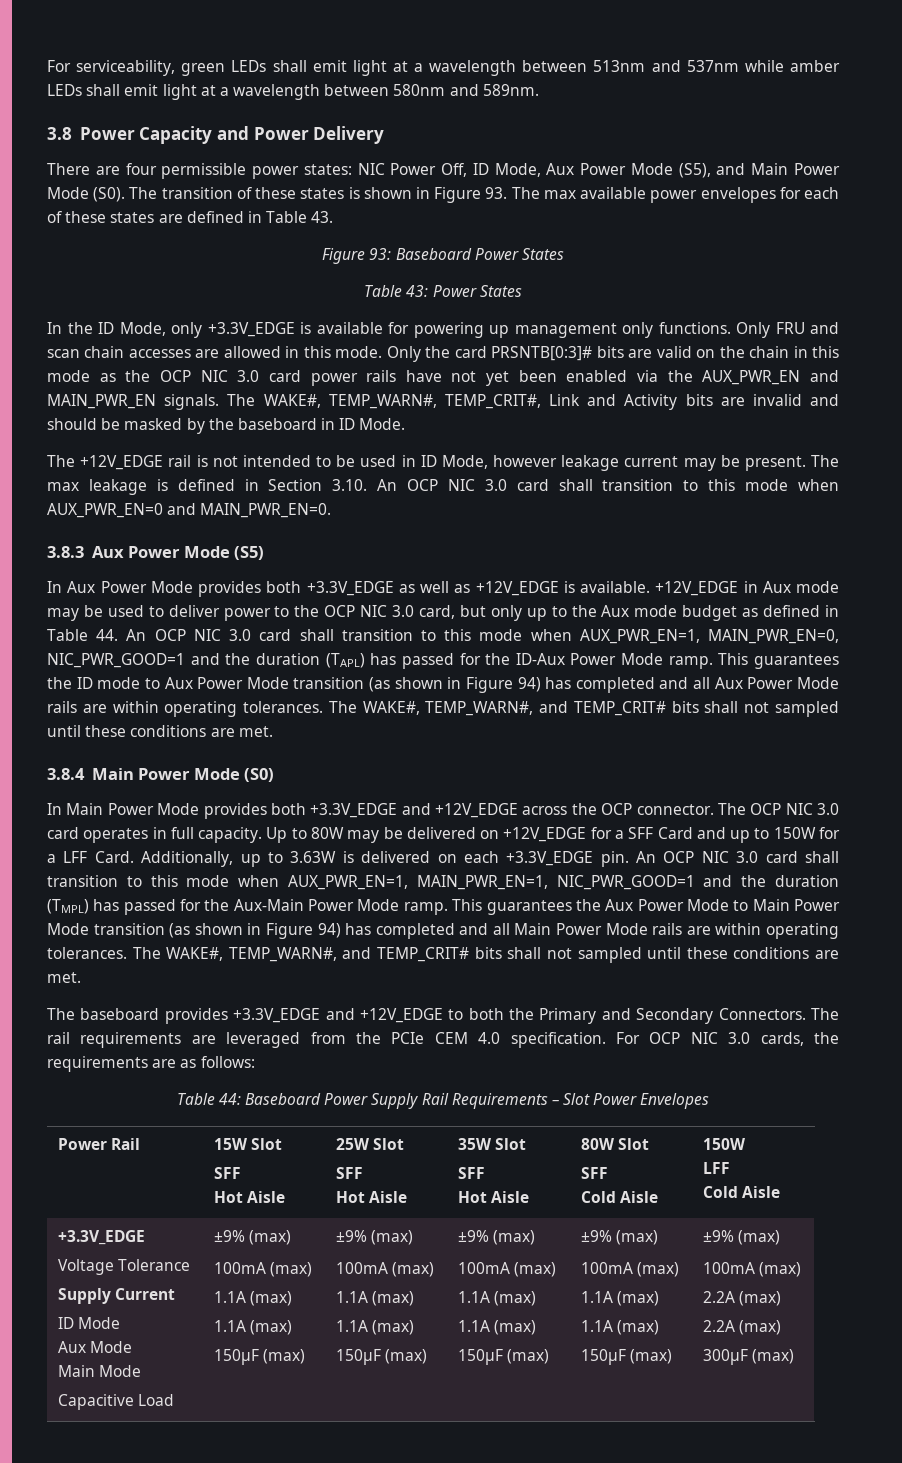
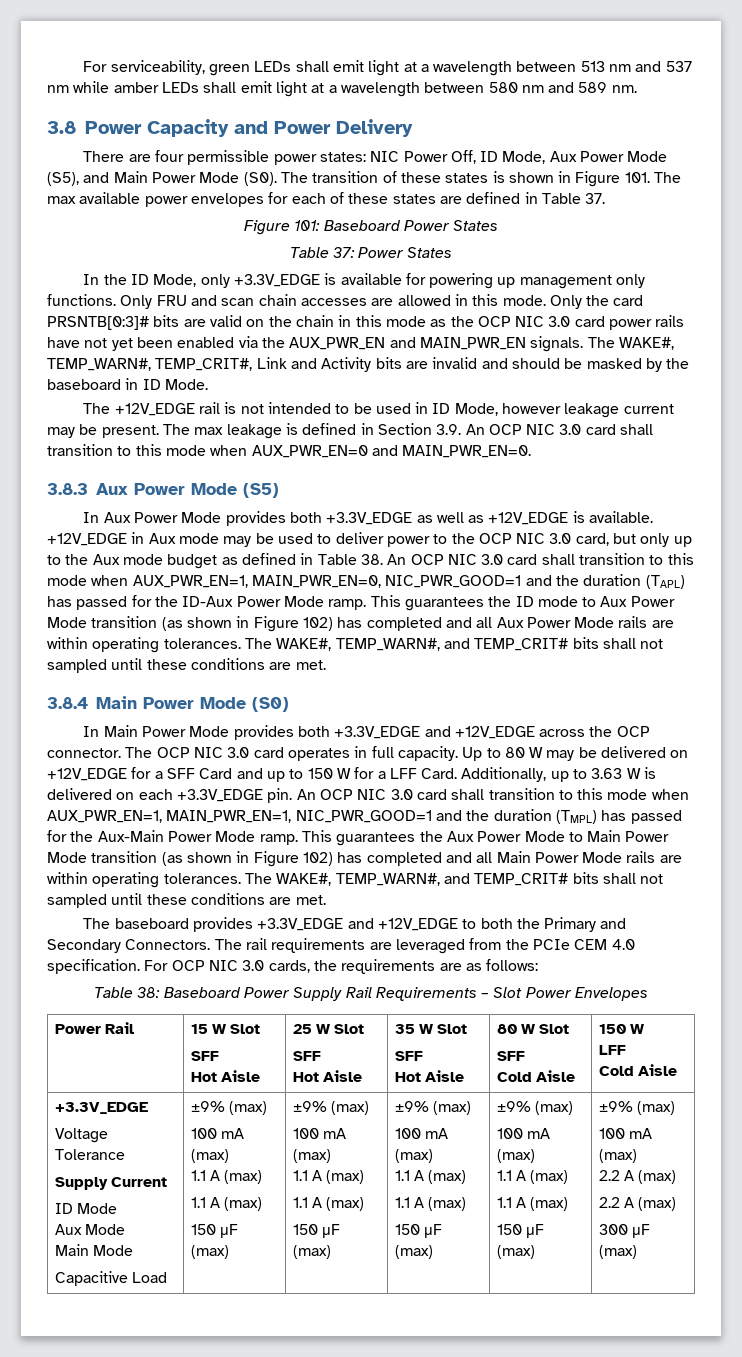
- For serviceability, green LEDs shall emit light at a wavelength between 513nm and 537nm while amber LEDs shall emit light at a wavelength between 580nm and 589nm.
+ For serviceability, green LEDs shall emit light at a wavelength between 513 nm and 537 nm while amber LEDs shall emit light at a wavelength between 580 nm and 589 nm.
- There are four permissible power states: NIC Power Off, ID Mode, Aux Power Mode (S5), and Main Power Mode (S0). The transition of these states is shown in Figure 93. The max available power envelopes for each of these states are defined in Table 43.
- Figure 93: Baseboard Power States
+ There are four permissible power states: NIC Power Off, ID Mode, Aux Power Mode (S5), and Main Power Mode (S0). The transition of these states is shown in Figure 101. The max available power envelopes for each of these states are defined in Table 37.
+ Figure 101: Baseboard Power States
- Table 43: Power States
+ Table 37: Power States
- The max leakage is defined in Section 3.10. An OCP NIC 3.0 card shall transition to this mode when AUX_PWR_EN=0 and MAIN_PWR_EN=0.
+ The max leakage is defined in Section 3.9. An OCP NIC 3.0 card shall transition to this mode when AUX_PWR_EN=0 and MAIN_PWR_EN=0.
- +12V_EDGE in Aux mode may be used to deliver power to the OCP NIC 3.0 card, but only up to the Aux mode budget as defined in Table 44. An OCP NIC 3.0 card shall transition to this mode when AUX_PWR_EN=1, MAIN_PWR_EN=0, NIC_PWR_GOOD=1 and the duration (TAPL) has passed for the ID-Aux Power Mode ramp.
+ +12V_EDGE in Aux mode may be used to deliver power to the OCP NIC 3.0 card, but only up to the Aux mode budget as defined in Table 38. An OCP NIC 3.0 card shall transition to this mode when AUX_PWR_EN=1, MAIN_PWR_EN=0, NIC_PWR_GOOD=1 and the duration (TAPL) has passed for the ID-Aux Power Mode ramp.
- This guarantees the ID mode to Aux Power Mode transition (as shown in Figure 94) has completed and all Aux Power Mode rails are within operating tolerances.
+ This guarantees the ID mode to Aux Power Mode transition (as shown in Figure 102) has completed and all Aux Power Mode rails are within operating tolerances.
- Up to 80W may be delivered on +12V_EDGE for a SFF Card and up to 150W for a LFF Card.
+ Up to 80 W may be delivered on +12V_EDGE for a SFF Card and up to 150 W for a LFF Card.
- Additionally, up to 3.63W is delivered on each +3.3V_EDGE pin.
+ Additionally, up to 3.63 W is delivered on each +3.3V_EDGE pin.
- This guarantees the Aux Power Mode to Main Power Mode transition (as shown in Figure 94) has completed and all Main Power Mode rails are within operating tolerances.
+ This guarantees the Aux Power Mode to Main Power Mode transition (as shown in Figure 102) has completed and all Main Power Mode rails are within operating tolerances.
- Table 44: Baseboard Power Supply Rail Requirements – Slot Power Envelopes
+ Table 38: Baseboard Power Supply Rail Requirements – Slot Power Envelopes
- Power Rail | 15W Slot
+ Power Rail | 15 W Slot
  SFF
- Hot Aisle | 25W Slot
+ Hot Aisle | 25 W Slot
  SFF
- Hot Aisle | 35W Slot
+ Hot Aisle | 35 W Slot
  SFF
- Hot Aisle | 80W Slot
+ Hot Aisle | 80 W Slot
  SFF
- Cold Aisle | 150W
+ Cold Aisle | 150 W
  Capacitive Load | ±9% (max)
- 100mA (max)
- 1.1A (max)
- 1.1A (max)
- 150μF (max) | ±9% (max)
- 100mA (max)
- 1.1A (max)
- 1.1A (max)
- 150μF (max) | ±9% (max)
- 100mA (max)
- 1.1A (max)
- 1.1A (max)
- 150μF (max) | ±9% (max)
- 100mA (max)
- 1.1A (max)
- 1.1A (max)
- 150μF (max) | ±9% (max)
- 100mA (max)
- 2.2A (max)
- 2.2A (max)
- 300μF (max)
+ 100 mA (max)
+ 1.1 A (max)
+ 1.1 A (max)
+ 150 μF (max) | ±9% (max)
+ 100 mA (max)
+ 1.1 A (max)
+ 1.1 A (max)
+ 150 μF (max) | ±9% (max)
+ 100 mA (max)
+ 1.1 A (max)
+ 1.1 A (max)
+ 150 μF (max) | ±9% (max)
+ 100 mA (max)
+ 1.1 A (max)
+ 1.1 A (max)
+ 150 μF (max) | ±9% (max)
+ 100 mA (max)
+ 2.2 A (max)
+ 2.2 A (max)
+ 300 μF (max)

